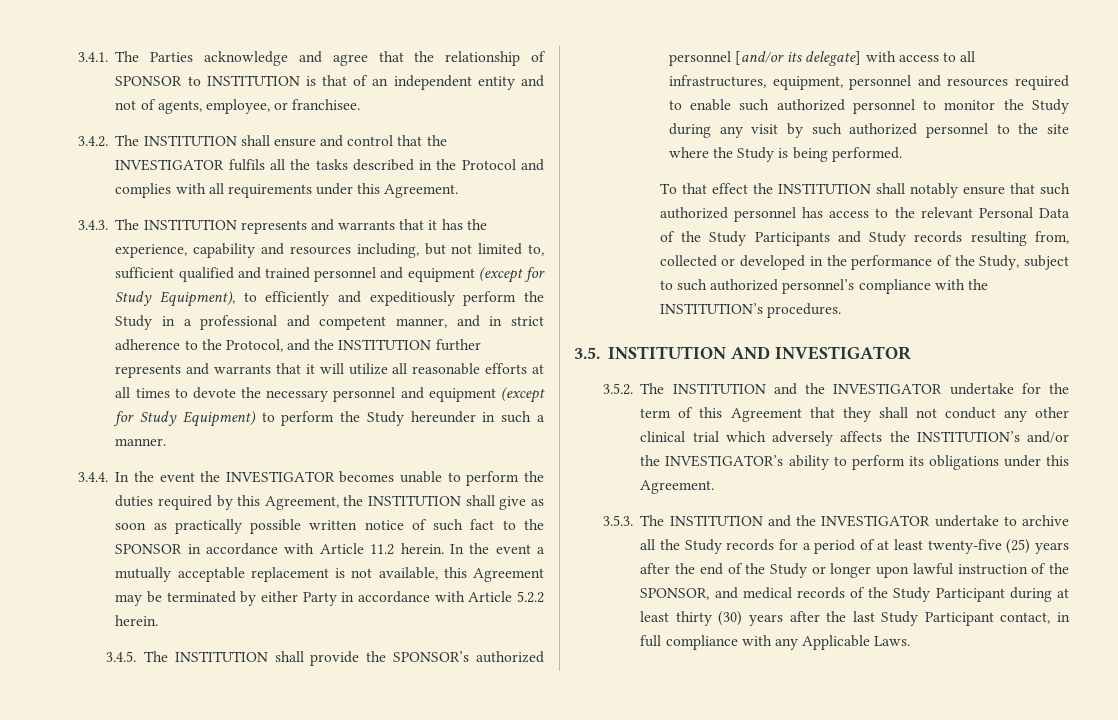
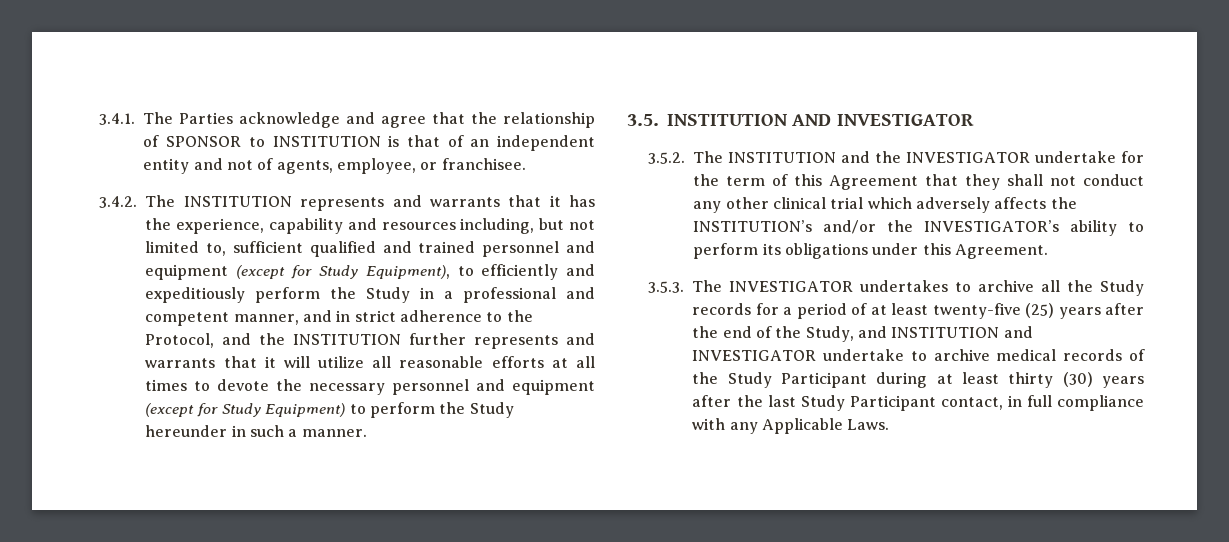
- 3.4.2. The INSTITUTION shall ensure and control that the INVESTIGATOR fulfils all the tasks described in the Protocol and complies with all requirements under this Agreement.
- 3.4.3. The INSTITUTION represents and warrants that it has the experience, capability and resources including, but not limited to, sufficient qualified and trained personnel and equipment (except for Study Equipment), to efficiently and expeditiously perform the Study in a professional and competent manner, and in strict adherence to the Protocol, and the INSTITUTION further represents and warrants that it will utilize all reasonable efforts at all times to devote the necessary personnel and equipment (except for Study Equipment) to perform the Study hereunder in such a manner.
+ 3.4.2. The INSTITUTION represents and warrants that it has the experience, capability and resources including, but not limited to, sufficient qualified and trained personnel and equipment (except for Study Equipment), to efficiently and expeditiously perform the Study in a professional and competent manner, and in strict adherence to the Protocol, and the INSTITUTION further represents and warrants that it will utilize all reasonable efforts at all times to devote the necessary personnel and equipment (except for Study Equipment) to perform the Study hereunder in such a manner.
- 3.4.4. In the event the INVESTIGATOR becomes unable to perform the duties required by this Agreement, the INSTITUTION shall give as soon as practically possible written notice of such fact to the SPONSOR in accordance with Article 11.2 herein. In the event a mutually acceptable replacement is not available, this Agreement may be terminated by either Party in accordance with Article 5.2.2 herein.
- 3.4.5. The INSTITUTION shall provide the SPONSOR’s authorized personnel [and/or its delegate] with access to all infrastructures, equipment, personnel and resources required to enable such authorized personnel to monitor the Study during any visit by such authorized personnel to the site where the Study is being performed.
- To that effect the INSTITUTION shall notably ensure that such authorized personnel has access to the relevant Personal Data of the Study Participants and Study records resulting from, collected or developed in the performance of the Study, subject to such authorized personnel’s compliance with the INSTITUTION’s procedures.
- 3.5.3. The INSTITUTION and the INVESTIGATOR undertake to archive all the Study records for a period of at least twenty-five (25) years after the end of the Study or longer upon lawful instruction of the SPONSOR, and medical records of the Study Participant during at least thirty (30) years after the last Study Participant contact, in full compliance with any Applicable Laws.
+ 3.5.3. The INVESTIGATOR undertakes to archive all the Study records for a period of at least twenty-five (25) years after the end of the Study, and INSTITUTION and INVESTIGATOR undertake to archive medical records of the Study Participant during at least thirty (30) years after the last Study Participant contact, in full compliance with any Applicable Laws.

